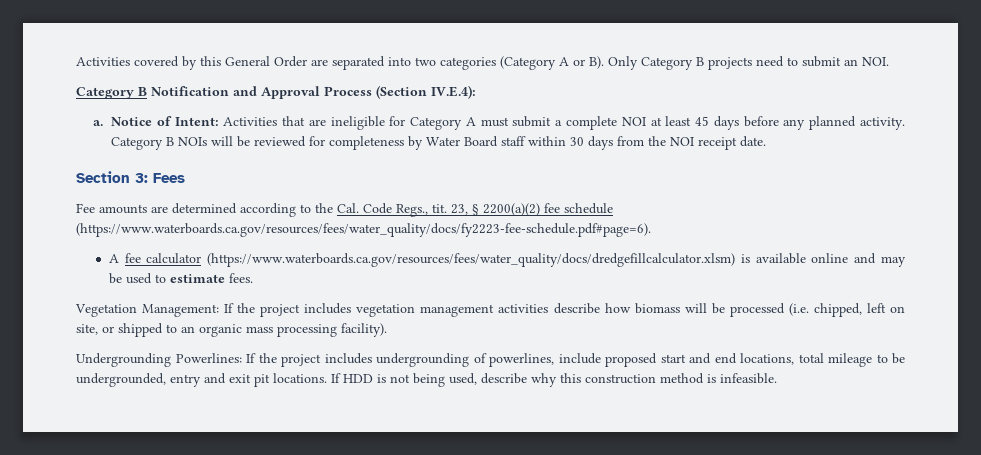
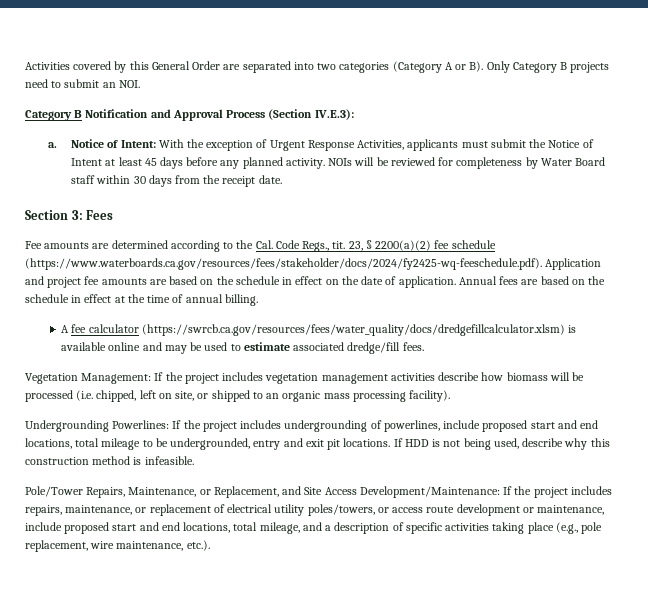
- Category B Notification and Approval Process (Section IV.E.4):
+ Category B Notification and Approval Process (Section IV.E.3):
- Notice of Intent: Activities that are ineligible for Category A must submit a complete NOI at least 45 days before any planned activity.
+ Notice of Intent: With the exception of Urgent Response Activities, applicants must submit the Notice of Intent at least 45 days before any planned activity.
- Category B NOIs will be reviewed for completeness by Water Board staff within 30 days from the NOI receipt date.
+ NOIs will be reviewed for completeness by Water Board staff within 30 days from the receipt date.
- 23, § 2200(a)(2) fee schedule (https://www.waterboards.ca.gov/resources/fees/water_quality/docs/fy2223-fee-schedule.pdf#page=6).
+ 23, § 2200(a)(2) fee schedule (https://www.waterboards.ca.gov/resources/fees/stakeholder/docs/2024/fy2425-wq-feeschedule.pdf). Application and project fee amounts are based on the schedule in effect on the date of application. Annual fees are based on the schedule in effect at the time of annual billing.
- A fee calculator (https://www.waterboards.ca.gov/resources/fees/water_quality/docs/dredgefillcalculator.xlsm) is available online and may be used to estimate fees.
+ A fee calculator (https://swrcb.ca.gov/resources/fees/water_quality/docs/dredgefillcalculator.xlsm) is available online and may be used to estimate associated dredge/fill fees.
+ Pole/Tower Repairs, Maintenance, or Replacement, and Site Access Development/Maintenance: If the project includes repairs, maintenance, or replacement of electrical utility poles/towers, or access route development or maintenance, include proposed start and end locations, total mileage, and a description of specific activities taking place (e.g., pole replacement, wire maintenance, etc.).

